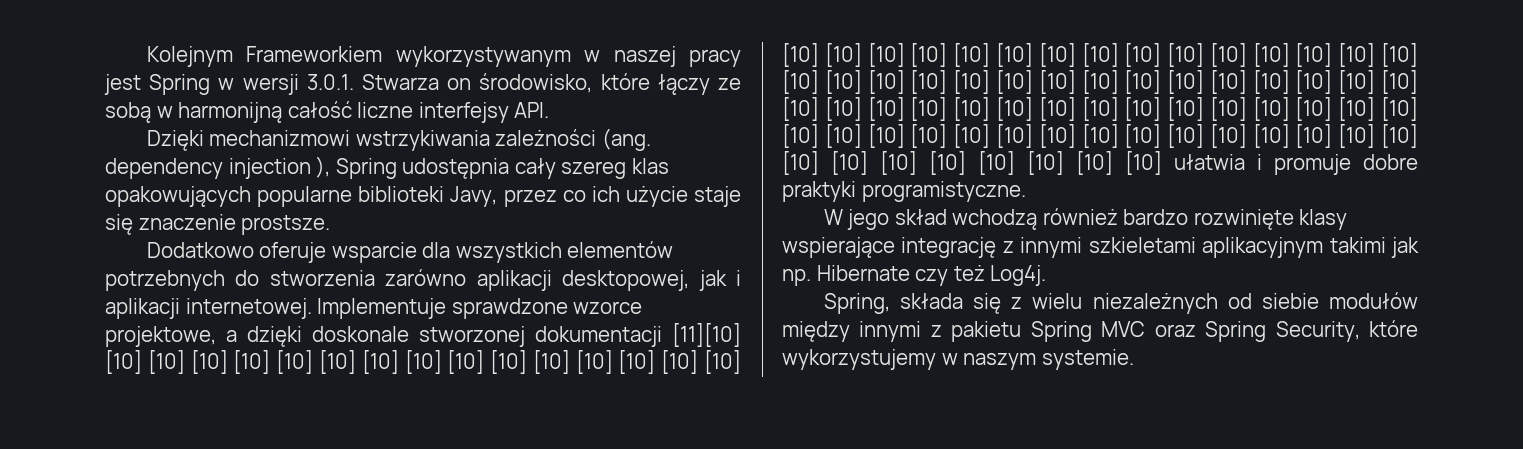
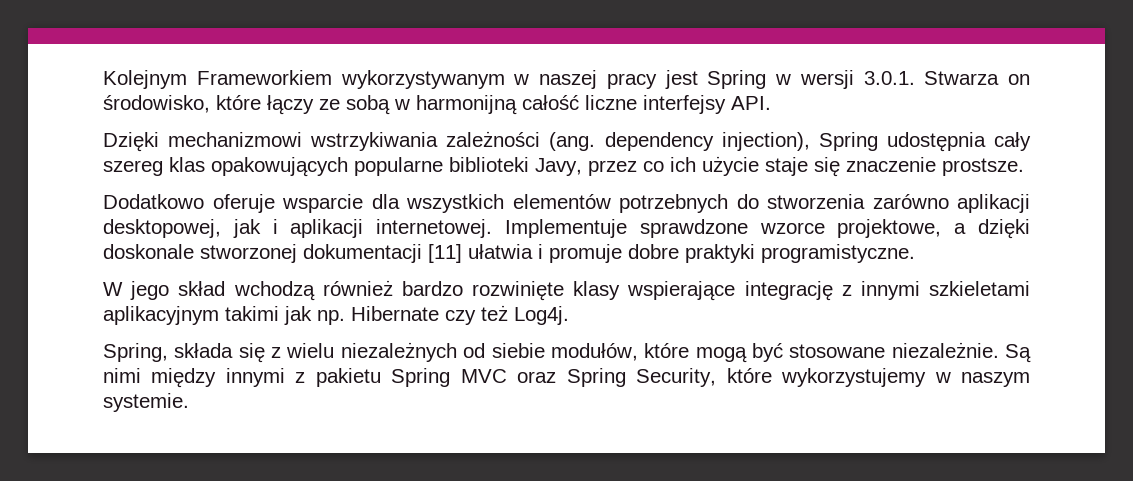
- Dzięki mechanizmowi wstrzykiwania zależności (ang. dependency injection ), Spring udostępnia cały szereg klas opakowujących popularne biblioteki Javy, przez co ich użycie staje się znaczenie prostsze.
+ Dzięki mechanizmowi wstrzykiwania zależności (ang. dependency injection), Spring udostępnia cały szereg klas opakowujących popularne biblioteki Javy, przez co ich użycie staje się znaczenie prostsze.
- Implementuje sprawdzone wzorce projektowe, a dzięki doskonale stworzonej dokumentacji [11][10] [10] [10] [10] [10] [10] [10] [10] [10] [10] [10] [10] [10] [10] [10] [10] [10] [10] [10] [10] [10] [10] [10] [10] [10] [10] [10] [10] [10] [10] [10] [10] [10] [10] [10] [10] [10] [10] [10] [10] [10] [10] [10] [10] [10] [10] [10] [10] [10] [10] [10] [10] [10] [10] [10] [10] [10] [10] [10] [10] [10] [10] [10] [10] [10] [10] [10] [10] [10] [10] [10] [10] [10] [10] [10] [10] [10] [10] [10] [10] [10] [10] [10] [10] ułatwia i promuje dobre praktyki programistyczne.
+ Implementuje sprawdzone wzorce projektowe, a dzięki doskonale stworzonej dokumentacji [11] ułatwia i promuje dobre praktyki programistyczne.
- Spring, składa się z wielu niezależnych od siebie modułów między innymi z pakietu Spring MVC oraz Spring Security, które wykorzystujemy w naszym systemie.
+ Spring, składa się z wielu niezależnych od siebie modułów, które mogą być stosowane niezależnie. Są nimi między innymi z pakietu Spring MVC oraz Spring Security, które wykorzystujemy w naszym systemie.

